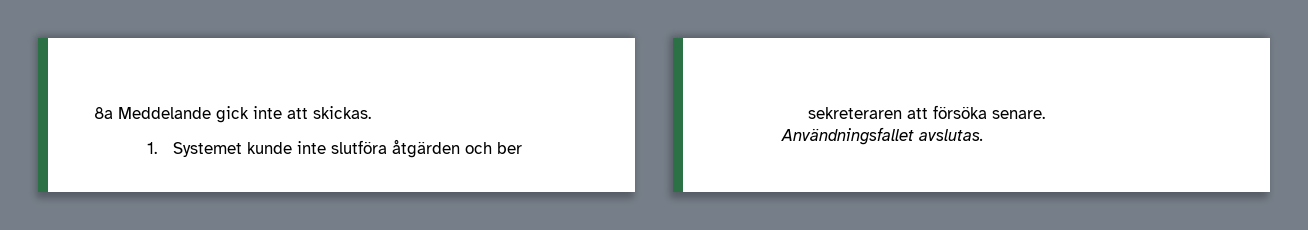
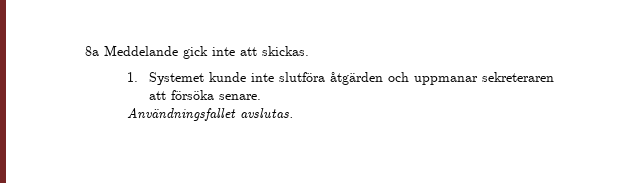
- 1. Systemet kunde inte slutföra åtgärden och ber sekreteraren att försöka senare.
+ 1. Systemet kunde inte slutföra åtgärden och uppmanar sekreteraren att försöka senare.

